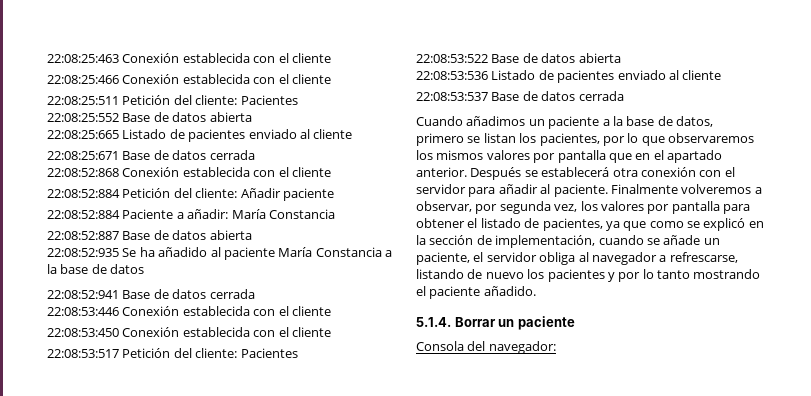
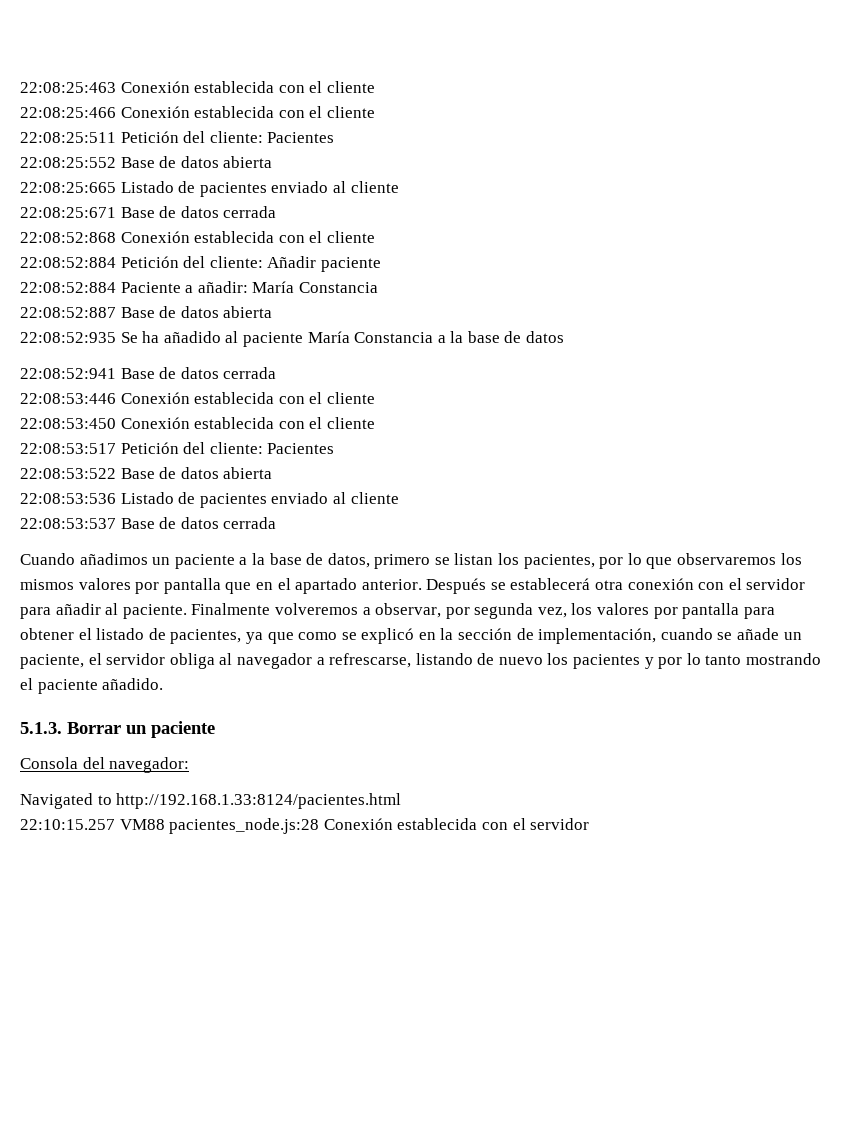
- 5.1.4. Borrar un paciente
+ 5.1.3. Borrar un paciente
+ Navigated to http://192.168.1.33:8124/pacientes.html
+ 22:10:15.257 VM88 pacientes_node.js:28 Conexión establecida con el servidor

